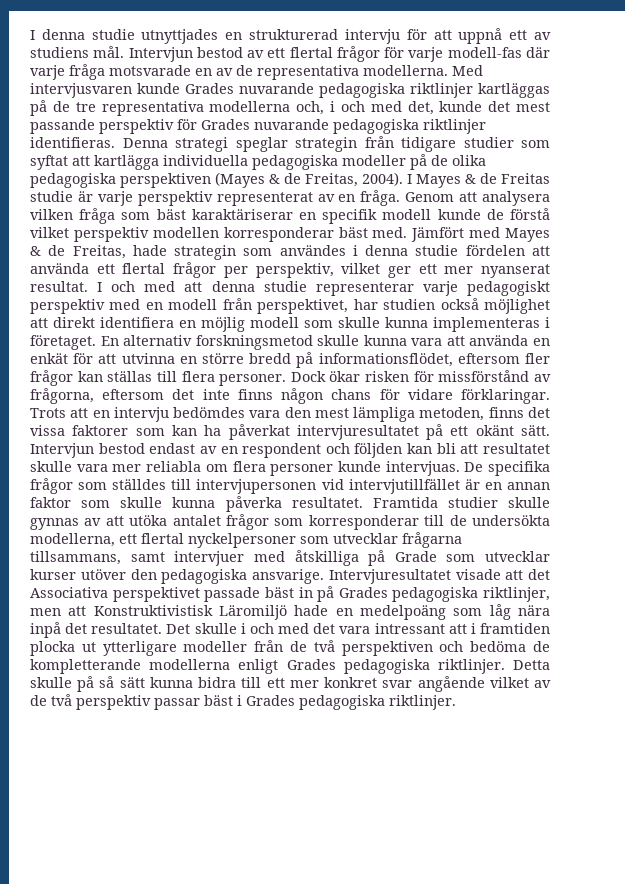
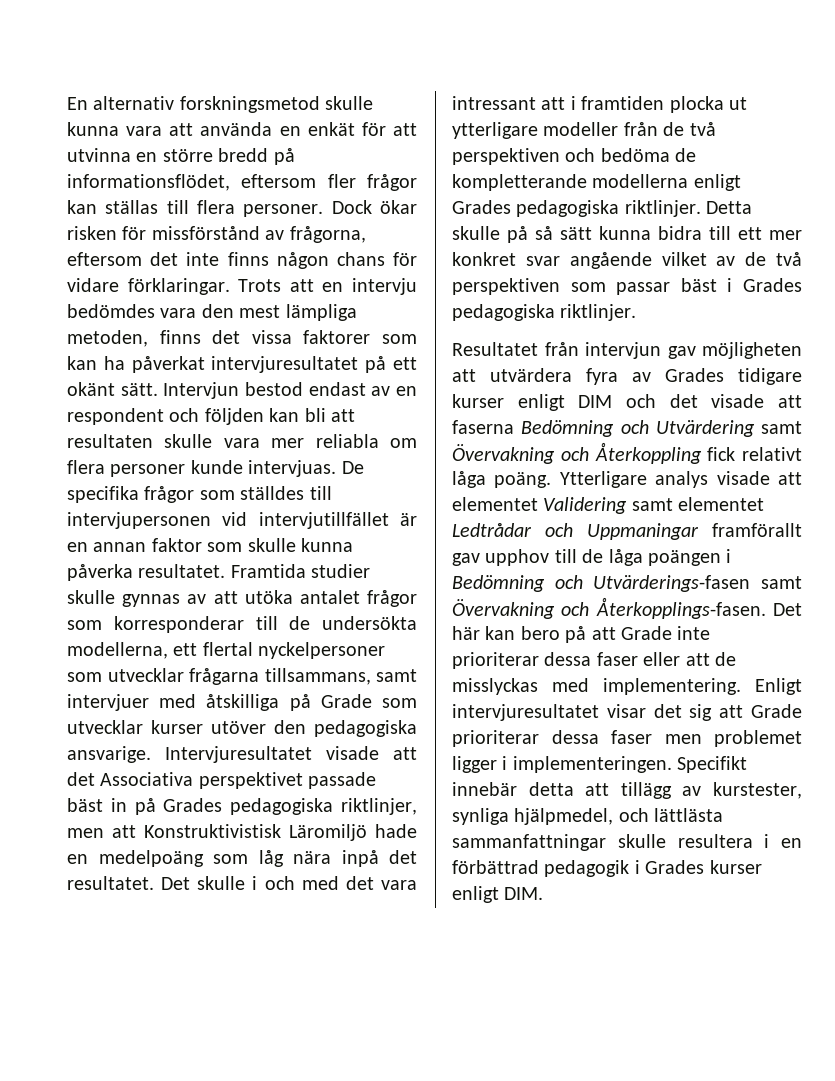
- I denna studie utnyttjades en strukturerad intervju för att uppnå ett av studiens mål. Intervjun bestod av ett flertal frågor för varje modell-fas där varje fråga motsvarade en av de representativa modellerna. Med intervjusvaren kunde Grades nuvarande pedagogiska riktlinjer kartläggas på de tre representativa modellerna och, i och med det, kunde det mest passande perspektiv för Grades nuvarande pedagogiska riktlinjer identifieras. Denna strategi speglar strategin från tidigare studier som syftat att kartlägga individuella pedagogiska modeller på de olika pedagogiska perspektiven (Mayes & de Freitas, 2004). I Mayes & de Freitas studie är varje perspektiv representerat av en fråga. Genom att analysera vilken fråga som bäst karaktäriserar en specifik modell kunde de förstå vilket perspektiv modellen korresponderar bäst med. Jämfört med Mayes & de Freitas, hade strategin som användes i denna studie fördelen att använda ett flertal frågor per perspektiv, vilket ger ett mer nyanserat resultat. I och med att denna studie representerar varje pedagogiskt perspektiv med en modell från perspektivet, har studien också möjlighet att direkt identifiera en möjlig modell som skulle kunna implementeras i företaget.
- Intervjun bestod endast av en respondent och följden kan bli att resultatet skulle vara mer reliabla om flera personer kunde intervjuas.
+ Intervjun bestod endast av en respondent och följden kan bli att resultaten skulle vara mer reliabla om flera personer kunde intervjuas.
- Detta skulle på så sätt kunna bidra till ett mer konkret svar angående vilket av de två perspektiv passar bäst i Grades pedagogiska riktlinjer.
+ Detta skulle på så sätt kunna bidra till ett mer konkret svar angående vilket av de två perspektiven som passar bäst i Grades pedagogiska riktlinjer.
+ Resultatet från intervjun gav möjligheten att utvärdera fyra av Grades tidigare kurser enligt DIM och det visade att faserna Bedömning och Utvärdering samt Övervakning och Återkoppling fick relativt låga poäng. Ytterligare analys visade att elementet Validering samt elementet Ledtrådar och Uppmaningar framförallt gav upphov till de låga poängen i Bedömning och Utvärderings-fasen samt Övervakning och Återkopplings-fasen. Det här kan bero på att Grade inte prioriterar dessa faser eller att de misslyckas med implementering. Enligt intervjuresultatet visar det sig att Grade prioriterar dessa faser men problemet ligger i implementeringen. Specifikt innebär detta att tillägg av kurstester, synliga hjälpmedel, och lättlästa sammanfattningar skulle resultera i en förbättrad pedagogik i Grades kurser enligt DIM.

